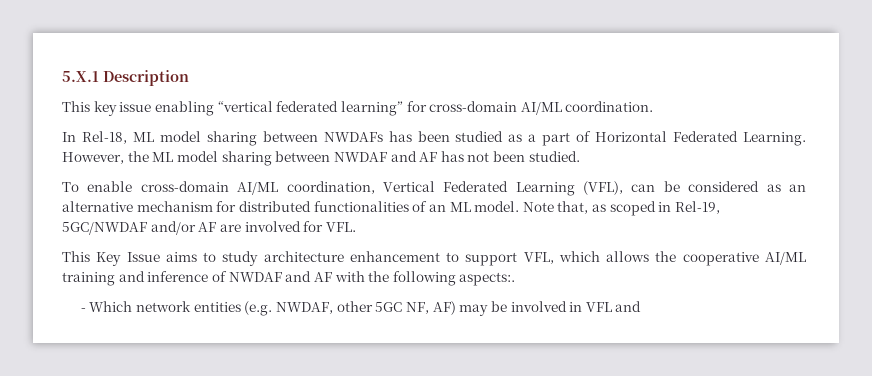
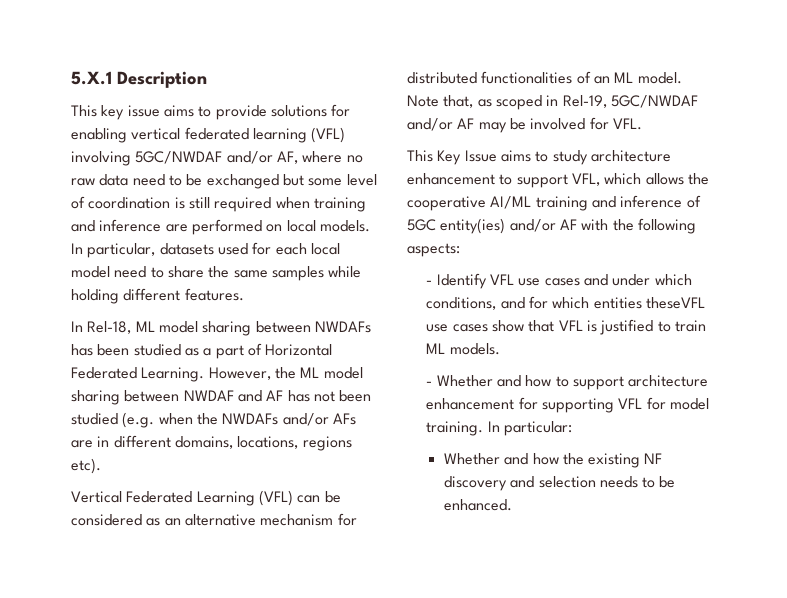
- This key issue enabling “vertical federated learning” for cross-domain AI/ML coordination.
+ This key issue aims to provide solutions for enabling vertical federated learning (VFL) involving 5GC/NWDAF and/or AF, where no raw data need to be exchanged but some level of coordination is still required when training and inference are performed on local models. In particular, datasets used for each local model need to share the same samples while holding different features.
- However, the ML model sharing between NWDAF and AF has not been studied.
- To enable cross-domain AI/ML coordination, Vertical Federated Learning (VFL), can be considered as an alternative mechanism for distributed functionalities of an ML model.
+ However, the ML model sharing between NWDAF and AF has not been studied (e.g. when the NWDAFs and/or AFs are in different domains, locations, regions etc).
+ Vertical Federated Learning (VFL) can be considered as an alternative mechanism for distributed functionalities of an ML model.
- Note that, as scoped in Rel-19, 5GC/NWDAF and/or AF are involved for VFL.
+ Note that, as scoped in Rel-19, 5GC/NWDAF and/or AF may be involved for VFL.
- This Key Issue aims to study architecture enhancement to support VFL, which allows the cooperative AI/ML training and inference of NWDAF and AF with the following aspects:.
- - Which network entities (e.g. NWDAF, other 5GC NF, AF) may be involved in VFL and
+ This Key Issue aims to study architecture enhancement to support VFL, which allows the cooperative AI/ML training and inference of 5GC entity(ies) and/or AF with the following aspects:
+ - Identify VFL use cases and under which conditions, and for which entities theseVFL use cases show that VFL is justified to train ML models.
+ - Whether and how to support architecture enhancement for supporting VFL for model training. In particular:
+ Whether and how the existing NF discovery and selection needs to be enhanced.

